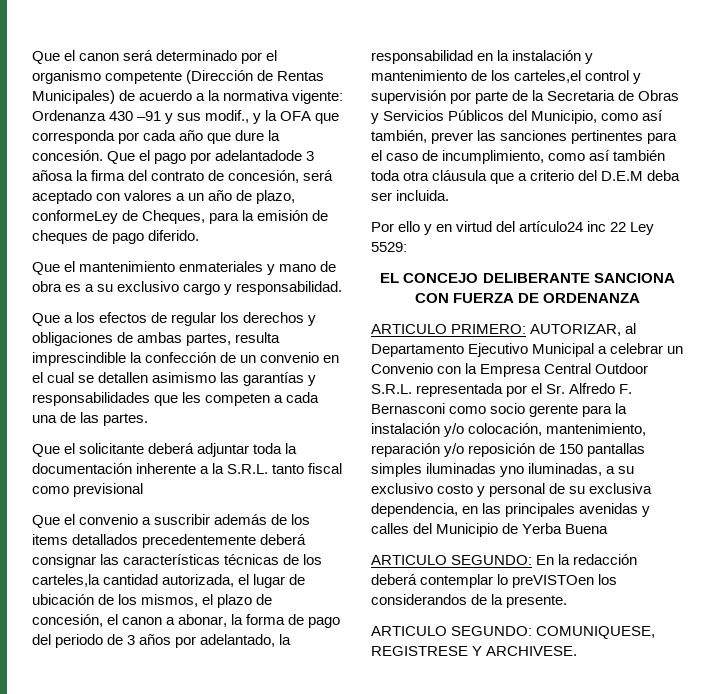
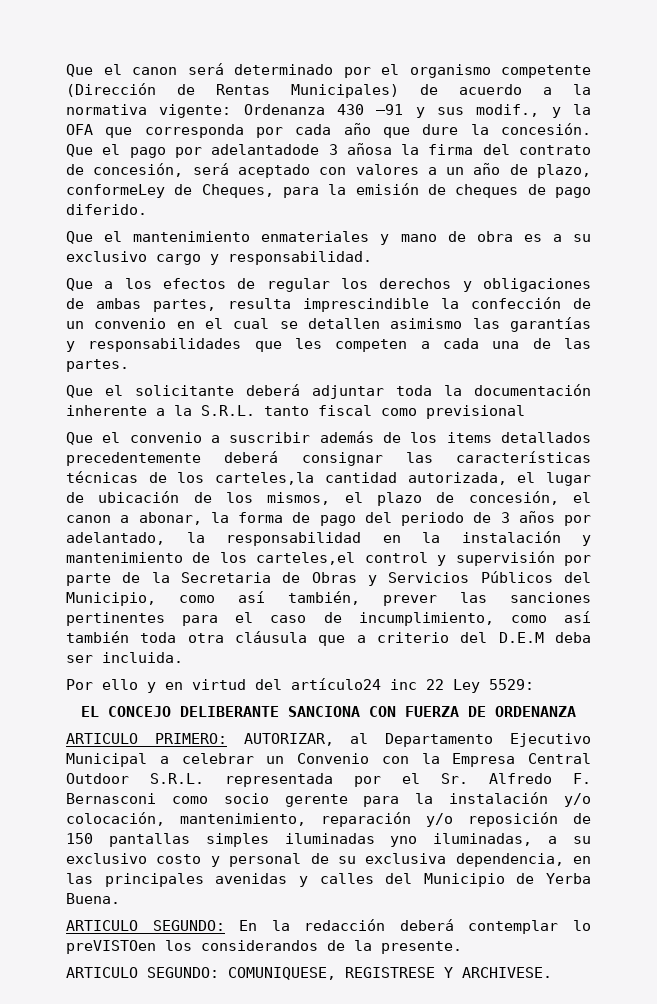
- AUTORIZAR, al Departamento Ejecutivo Municipal a celebrar un Convenio con la Empresa Central Outdoor S.R.L. representada por el Sr. Alfredo F. Bernasconi como socio gerente para la instalación y/o colocación, mantenimiento, reparación y/o reposición de 150 pantallas simples iluminadas yno iluminadas, a su exclusivo costo y personal de su exclusiva dependencia, en las principales avenidas y calles del Municipio de Yerba Buena
+ AUTORIZAR, al Departamento Ejecutivo Municipal a celebrar un Convenio con la Empresa Central Outdoor S.R.L. representada por el Sr. Alfredo F. Bernasconi como socio gerente para la instalación y/o colocación, mantenimiento, reparación y/o reposición de 150 pantallas simples iluminadas yno iluminadas, a su exclusivo costo y personal de su exclusiva dependencia, en las principales avenidas y calles del Municipio de Yerba Buena.

